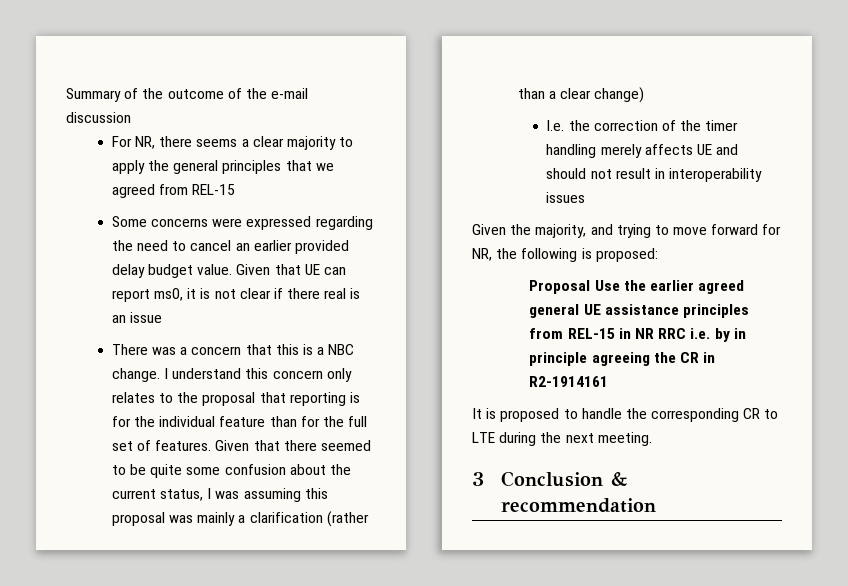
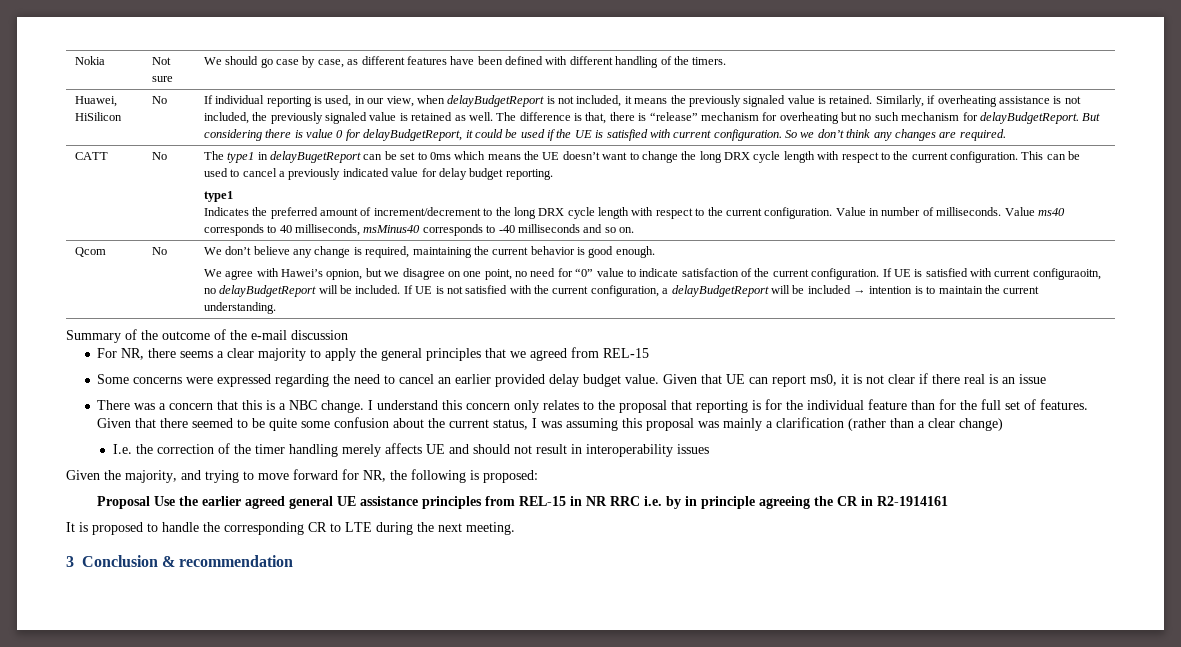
+ Nokia | Not sure | We should go case by case, as different features have been defined with different handling of the timers.
+ Huawei, HiSilicon | No | If individual reporting is used, in our view, when delayBudgetReport is not included, it means the previously signaled value is retained. Similarly, if overheating assistance is not included, the previously signaled value is retained as well. The difference is that, there is “release” mechanism for overheating but no such mechanism for delayBudgetReport. But considering there is value 0 for delayBudgetReport, it could be used if the UE is satisfied with current configuration. So we don’t think any changes are required.
+ CATT | No | The type1 in delayBugetReport can be set to 0ms which means the UE doesn’t want to change the long DRX cycle length with respect to the current configuration. This can be used to cancel a previously indicated value for delay budget reporting.
+ type1
+ Indicates the preferred amount of increment/decrement to the long DRX cycle length with respect to the current configuration. Value in number of milliseconds. Value ms40 corresponds to 40 milliseconds, msMinus40 corresponds to -40 milliseconds and so on.
+ Qcom | No | We don’t believe any change is required, maintaining the current behavior is good enough.
+ We agree with Hawei’s opnion, but we disagree on one point, no need for “0” value to indicate satisfaction of the current configuration. If UE is satisfied with current configuraoitn, no delayBudgetReport will be included. If UE is not satisfied with the current configuration, a delayBudgetReport will be included → intention is to maintain the current understanding.

